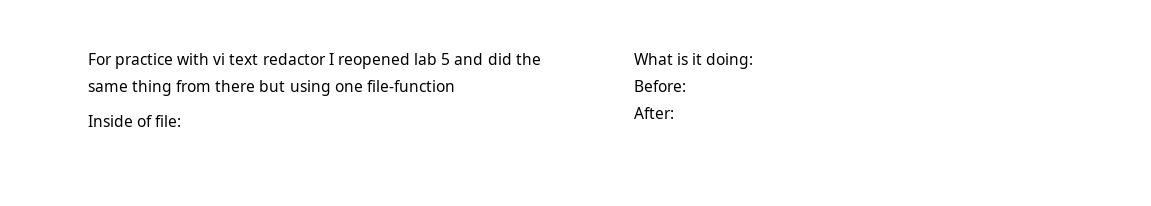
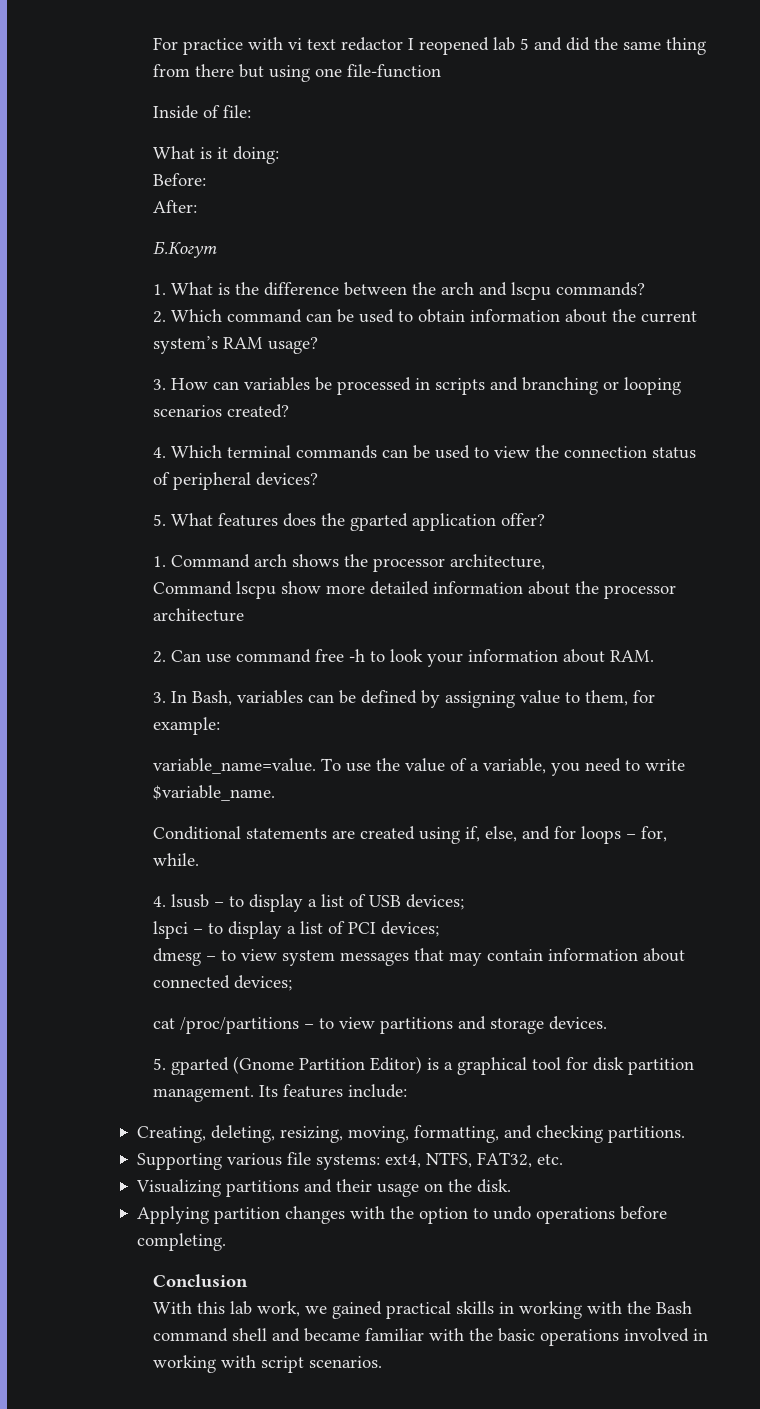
+ Б.Когут
+ 1. What is the difference between the arch and lscpu commands?
+ 2. Which command can be used to obtain information about the current system’s RAM usage?
+ 3. How can variables be processed in scripts and branching or looping scenarios created?
+ 4. Which terminal commands can be used to view the connection status of peripheral devices?
+ 5. What features does the gparted application offer?
+ 1. Command arch shows the processor architecture,
+ Command lscpu show more detailed information about the processor architecture
+ 2. Can use command free -h to look your information about RAM.
+ 3. In Bash, variables can be defined by assigning value to them, for example:
+ variable_name=value. To use the value of a variable, you need to write $variable_name.
+ Conditional statements are created using if, else, and for loops – for, while.
+ 4. lsusb – to display a list of USB devices;
+ lspci – to display a list of PCI devices;
+ dmesg – to view system messages that may contain information about connected devices;
+ cat /proc/partitions – to view partitions and storage devices.
+ 5. gparted (Gnome Partition Editor) is a graphical tool for disk partition management. Its features include:
+ Creating, deleting, resizing, moving, formatting, and checking partitions.
+ Supporting various file systems: ext4, NTFS, FAT32, etc.
+ Visualizing partitions and their usage on the disk.
+ Applying partition changes with the option to undo operations before completing.
+ Conclusion
+ With this lab work, we gained practical skills in working with the Bash command shell and became familiar with the basic operations involved in working with script scenarios.

